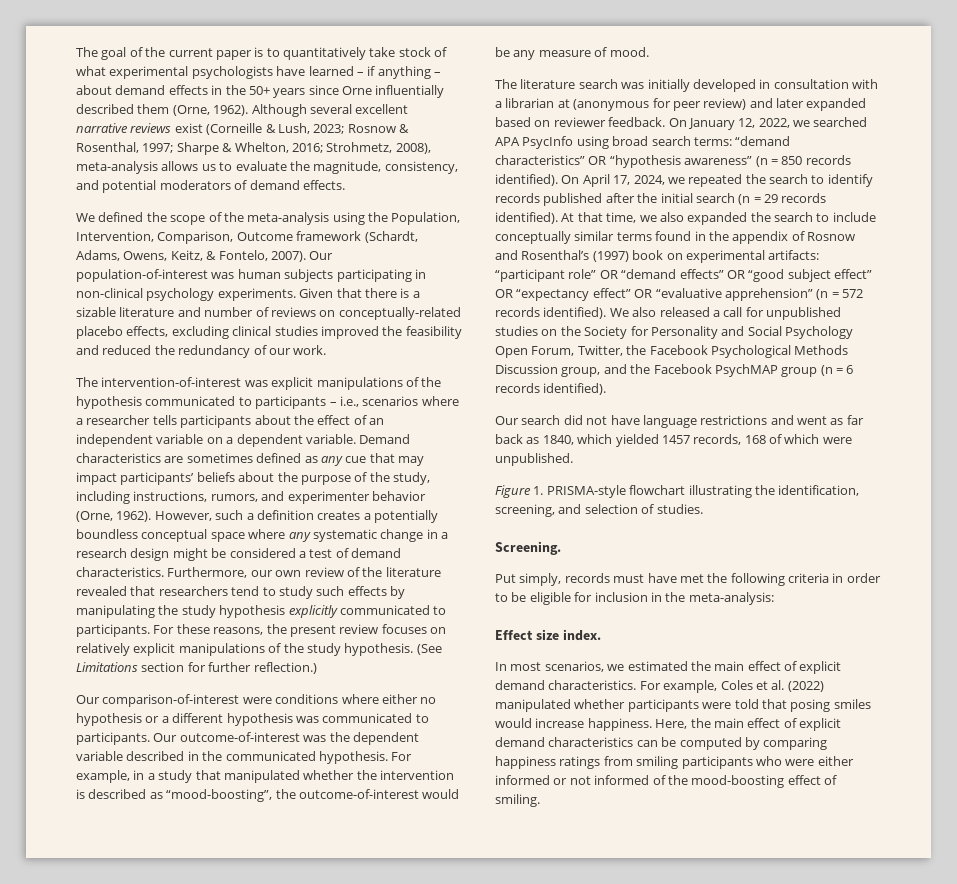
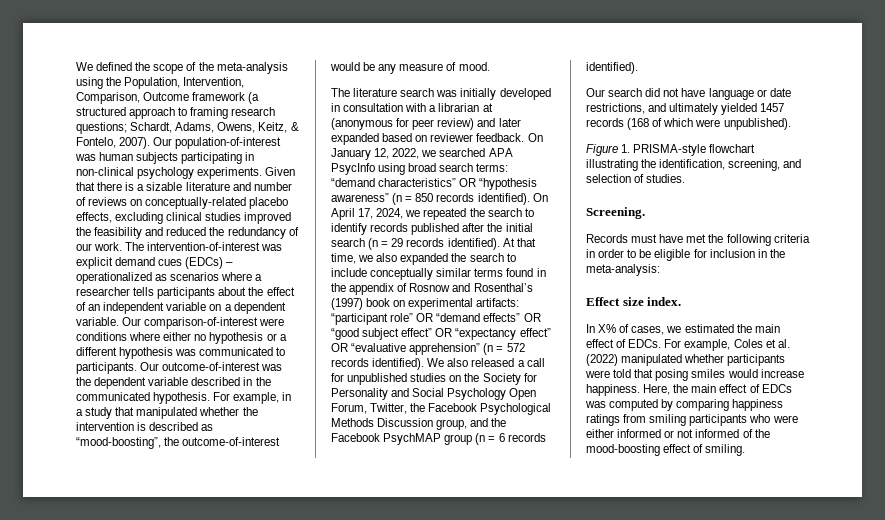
- The goal of the current paper is to quantitatively take stock of what experimental psychologists have learned – if anything – about demand effects in the 50+ years since Orne influentially described them (Orne, 1962). Although several excellent narrative reviews exist (Corneille & Lush, 2023; Rosnow & Rosenthal, 1997; Sharpe & Whelton, 2016; Strohmetz, 2008), meta-analysis allows us to evaluate the magnitude, consistency, and potential moderators of demand effects.
- We defined the scope of the meta-analysis using the Population, Intervention, Comparison, Outcome framework (Schardt, Adams, Owens, Keitz, & Fontelo, 2007).
+ We defined the scope of the meta-analysis using the Population, Intervention, Comparison, Outcome framework (a structured approach to framing research questions; Schardt, Adams, Owens, Keitz, & Fontelo, 2007).
- Given that there is a sizable literature and number of reviews on conceptually-related placebo effects, excluding clinical studies improved the feasibility and reduced the redundancy of our work.
- The intervention-of-interest was explicit manipulations of the hypothesis communicated to participants – i.e., scenarios where a researcher tells participants about the effect of an independent variable on a dependent variable. Demand characteristics are sometimes defined as any cue that may impact participants’ beliefs about the purpose of the study, including instructions, rumors, and experimenter behavior (Orne, 1962). However, such a definition creates a potentially boundless conceptual space where any systematic change in a research design might be considered a test of demand characteristics. Furthermore, our own review of the literature revealed that researchers tend to study such effects by manipulating the study hypothesis explicitly communicated to participants. For these reasons, the present review focuses on relatively explicit manipulations of the study hypothesis. (See Limitations section for further reflection.)
- Our comparison-of-interest were conditions where either no hypothesis or a different hypothesis was communicated to participants.
+ Given that there is a sizable literature and number of reviews on conceptually-related placebo effects, excluding clinical studies improved the feasibility and reduced the redundancy of our work. The intervention-of-interest was explicit demand cues (EDCs) – operationalized as scenarios where a researcher tells participants about the effect of an independent variable on a dependent variable. Our comparison-of-interest were conditions where either no hypothesis or a different hypothesis was communicated to participants.
- Our search did not have language restrictions and went as far back as 1840, which yielded 1457 records, 168 of which were unpublished.
+ Our search did not have language or date restrictions, and ultimately yielded 1457 records (168 of which were unpublished).
- Put simply, records must have met the following criteria in order to be eligible for inclusion in the meta-analysis:
+ Records must have met the following criteria in order to be eligible for inclusion in the meta-analysis:
- In most scenarios, we estimated the main effect of explicit demand characteristics.
+ In X% of cases, we estimated the main effect of EDCs.
- Here, the main effect of explicit demand characteristics can be computed by comparing happiness ratings from smiling participants who were either informed or not informed of the mood-boosting effect of smiling.
+ Here, the main effect of EDCs was computed by comparing happiness ratings from smiling participants who were either informed or not informed of the mood-boosting effect of smiling.

